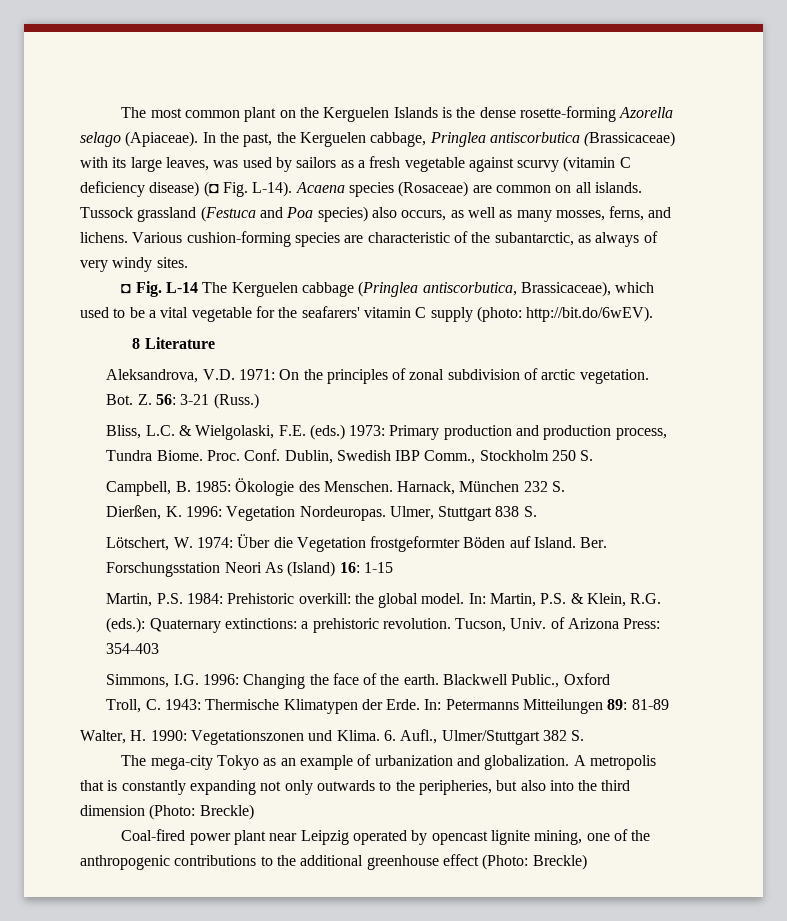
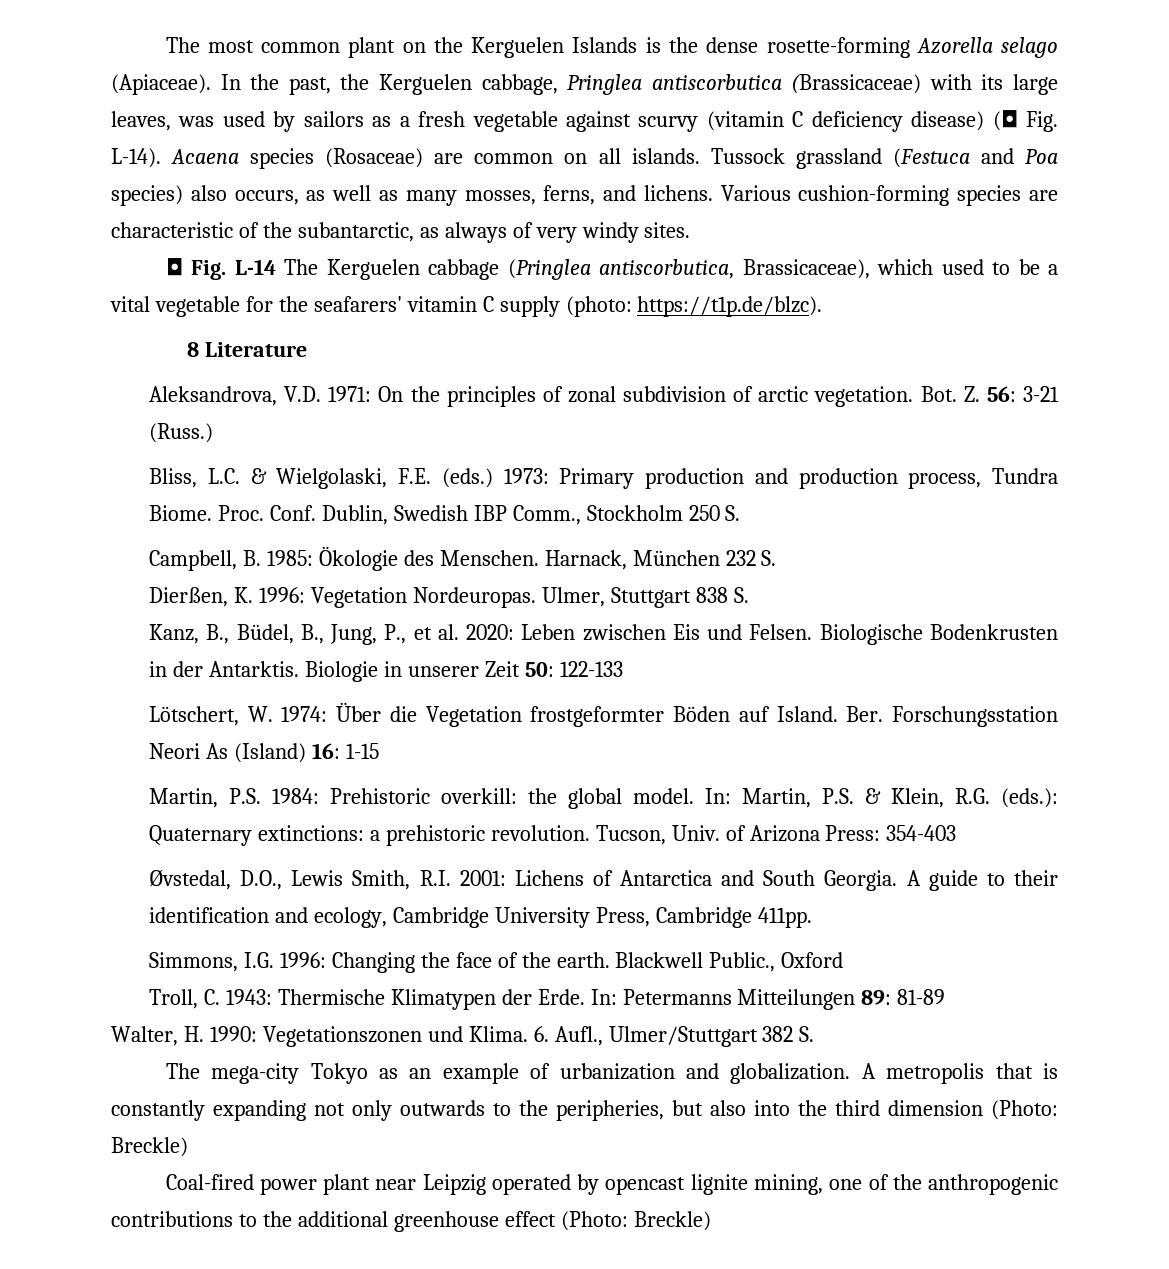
- ◘ Fig. L-14 The Kerguelen cabbage (Pringlea antiscorbutica, Brassicaceae), which used to be a vital vegetable for the seafarers' vitamin C supply (photo: http://bit.do/6wEV).
+ ◘ Fig. L-14 The Kerguelen cabbage (Pringlea antiscorbutica, Brassicaceae), which used to be a vital vegetable for the seafarers' vitamin C supply (photo: https://t1p.de/blzc).
+ Kanz, B., Büdel, B., Jung, P., et al. 2020: Leben zwischen Eis und Felsen. Biologische Bodenkrusten in der Antarktis. Biologie in unserer Zeit 50: 122-133
+ Øvstedal, D.O., Lewis Smith, R.I. 2001: Lichens of Antarctica and South Georgia. A guide to their identification and ecology, Cambridge University Press, Cambridge 411pp.

